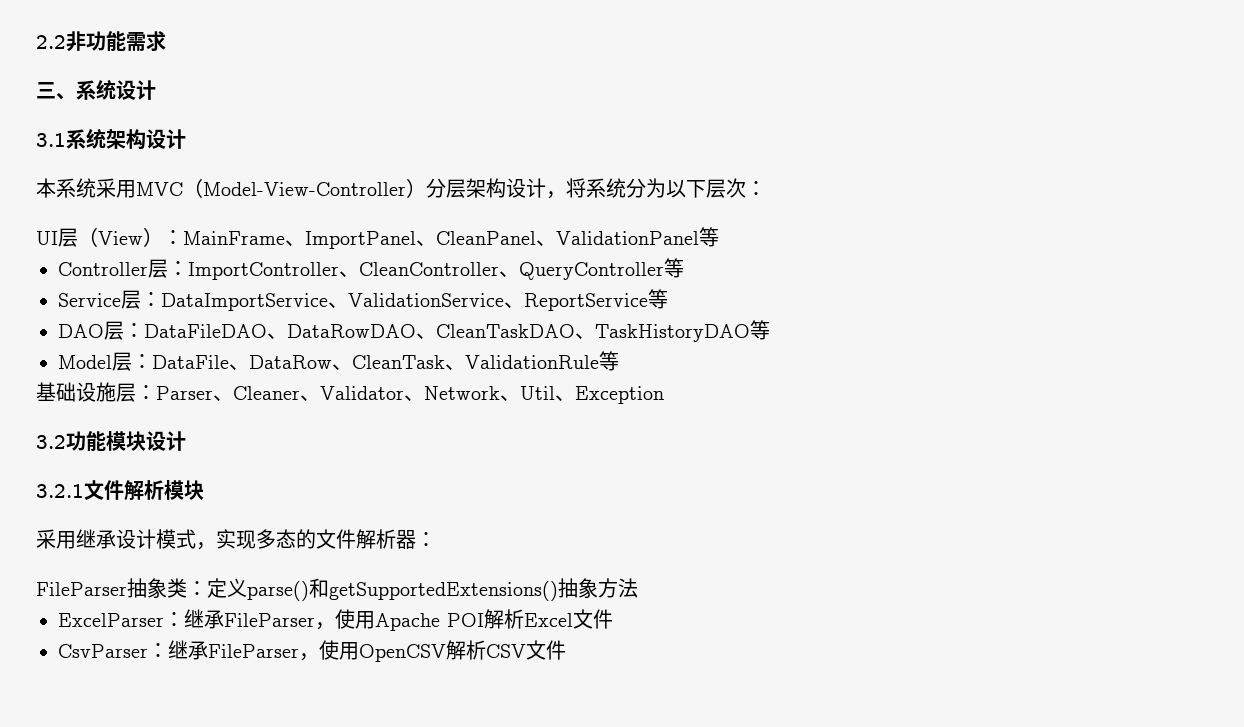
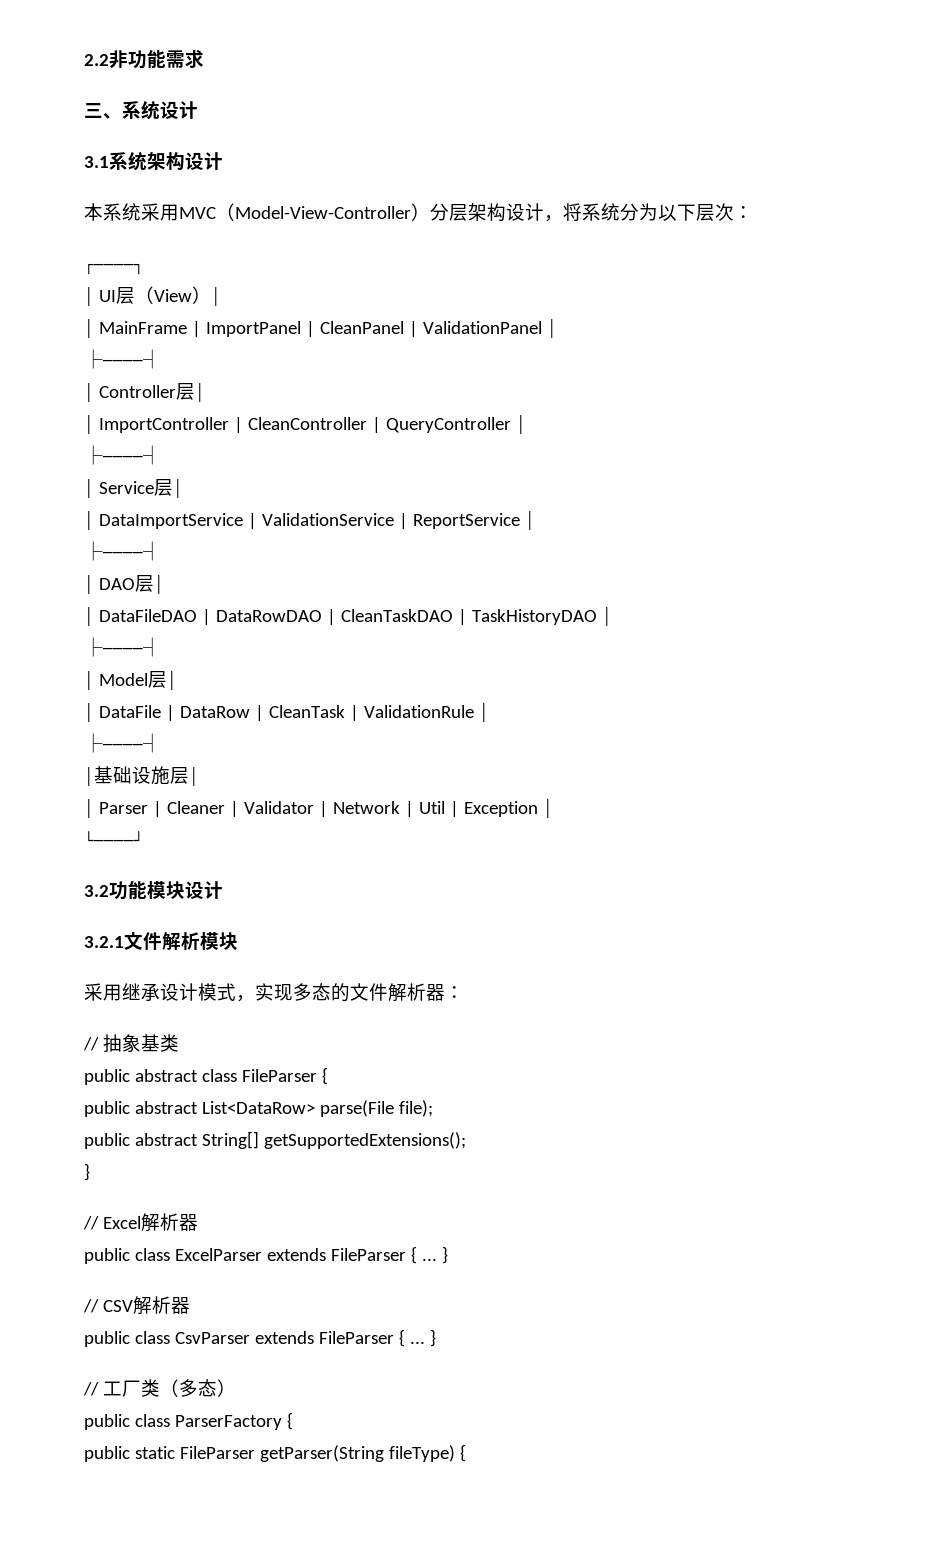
- UI层（View）：MainFrame、ImportPanel、CleanPanel、ValidationPanel等
- Controller层：ImportController、CleanController、QueryController等
- Service层：DataImportService、ValidationService、ReportService等
- DAO层：DataFileDAO、DataRowDAO、CleanTaskDAO、TaskHistoryDAO等
- Model层：DataFile、DataRow、CleanTask、ValidationRule等
- 基础设施层：Parser、Cleaner、Validator、Network、Util、Exception
+ ┌────┐
+ │ UI层（View）│
+ │ MainFrame | ImportPanel | CleanPanel | ValidationPanel │
+ ├────┤
+ │ Controller层│
+ │ ImportController | CleanController | QueryController │
+ ├────┤
+ │ Service层│
+ │ DataImportService | ValidationService | ReportService │
+ ├────┤
+ │ DAO层│
+ │ DataFileDAO | DataRowDAO | CleanTaskDAO | TaskHistoryDAO │
+ ├────┤
+ │ Model层│
+ │ DataFile | DataRow | CleanTask | ValidationRule │
+ ├────┤
+ │基础设施层│
+ │ Parser | Cleaner | Validator | Network | Util | Exception │
+ └────┘
- FileParser抽象类：定义parse()和getSupportedExtensions()抽象方法
- ExcelParser：继承FileParser，使用Apache POI解析Excel文件
- CsvParser：继承FileParser，使用OpenCSV解析CSV文件
+ // 抽象基类
+ public abstract class FileParser {
+ public abstract List<DataRow> parse(File file);
+ public abstract String[] getSupportedExtensions();
+ }
+ // Excel解析器
+ public class ExcelParser extends FileParser { ... }
+ // CSV解析器
+ public class CsvParser extends FileParser { ... }
+ // 工厂类（多态）
+ public class ParserFactory {
+ public static FileParser getParser(String fileType) {

